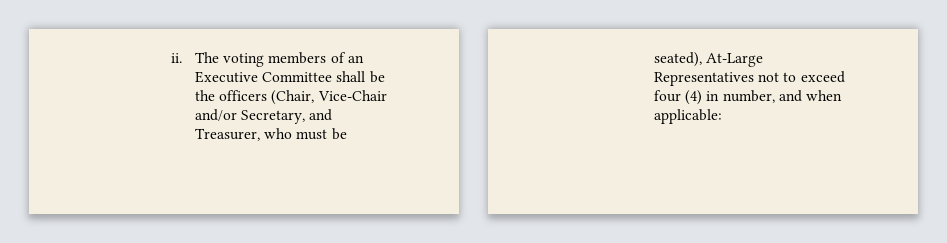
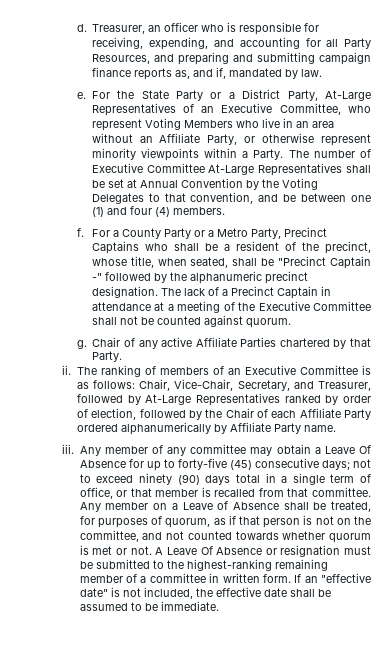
- ii. The voting members of an Executive Committee shall be the officers (Chair, Vice-Chair and/or Secretary, and Treasurer, who must be seated), At-Large Representatives not to exceed four (4) in number, and when applicable:
+ d. Treasurer, an officer who is responsible for receiving, expending, and accounting for all Party Resources, and preparing and submitting campaign finance reports as, and if, mandated by law.
+ e. For the State Party or a District Party, At-Large Representatives of an Executive Committee, who represent Voting Members who live in an area without an Affiliate Party, or otherwise represent minority viewpoints within a Party. The number of Executive Committee At-Large Representatives shall be set at Annual Convention by the Voting Delegates to that convention, and be between one (1) and four (4) members.
+ f. For a County Party or a Metro Party, Precinct Captains who shall be a resident of the precinct, whose title, when seated, shall be "Precinct Captain -" followed by the alphanumeric precinct designation. The lack of a Precinct Captain in attendance at a meeting of the Executive Committee shall not be counted against quorum.
+ g. Chair of any active Affiliate Parties chartered by that Party.
+ ii. The ranking of members of an Executive Committee is as follows: Chair, Vice-Chair, Secretary, and Treasurer, followed by At-Large Representatives ranked by order of election, followed by the Chair of each Affiliate Party ordered alphanumerically by Affiliate Party name.
+ iii. Any member of any committee may obtain a Leave Of Absence for up to forty-five (45) consecutive days; not to exceed ninety (90) days total in a single term of office, or that member is recalled from that committee. Any member on a Leave of Absence shall be treated, for purposes of quorum, as if that person is not on the committee, and not counted towards whether quorum is met or not. A Leave Of Absence or resignation must be submitted to the highest-ranking remaining member of a committee in written form. If an "effective date" is not included, the effective date shall be assumed to be immediate.

